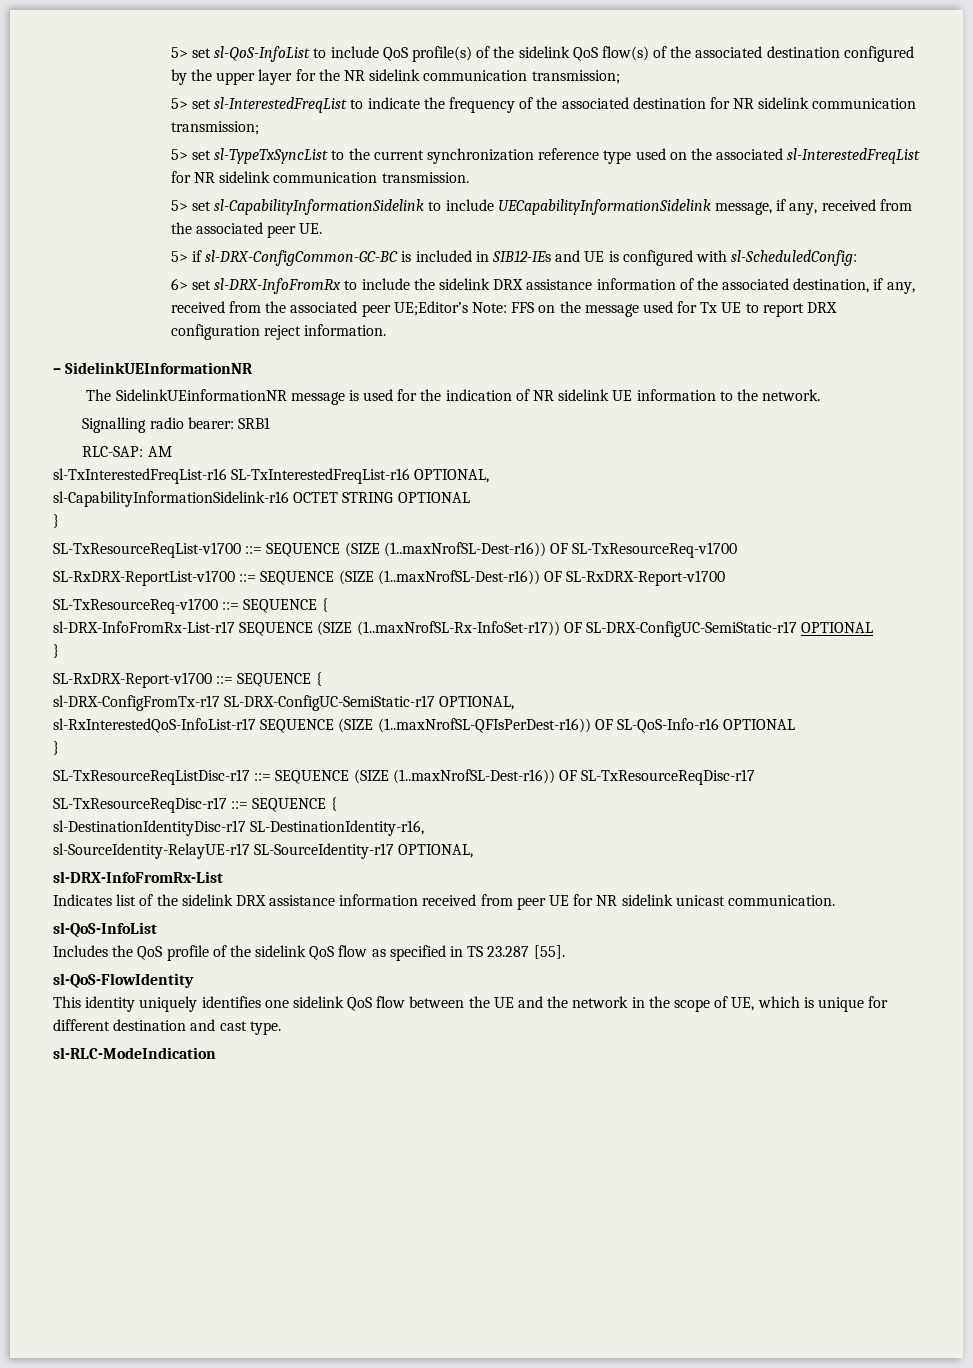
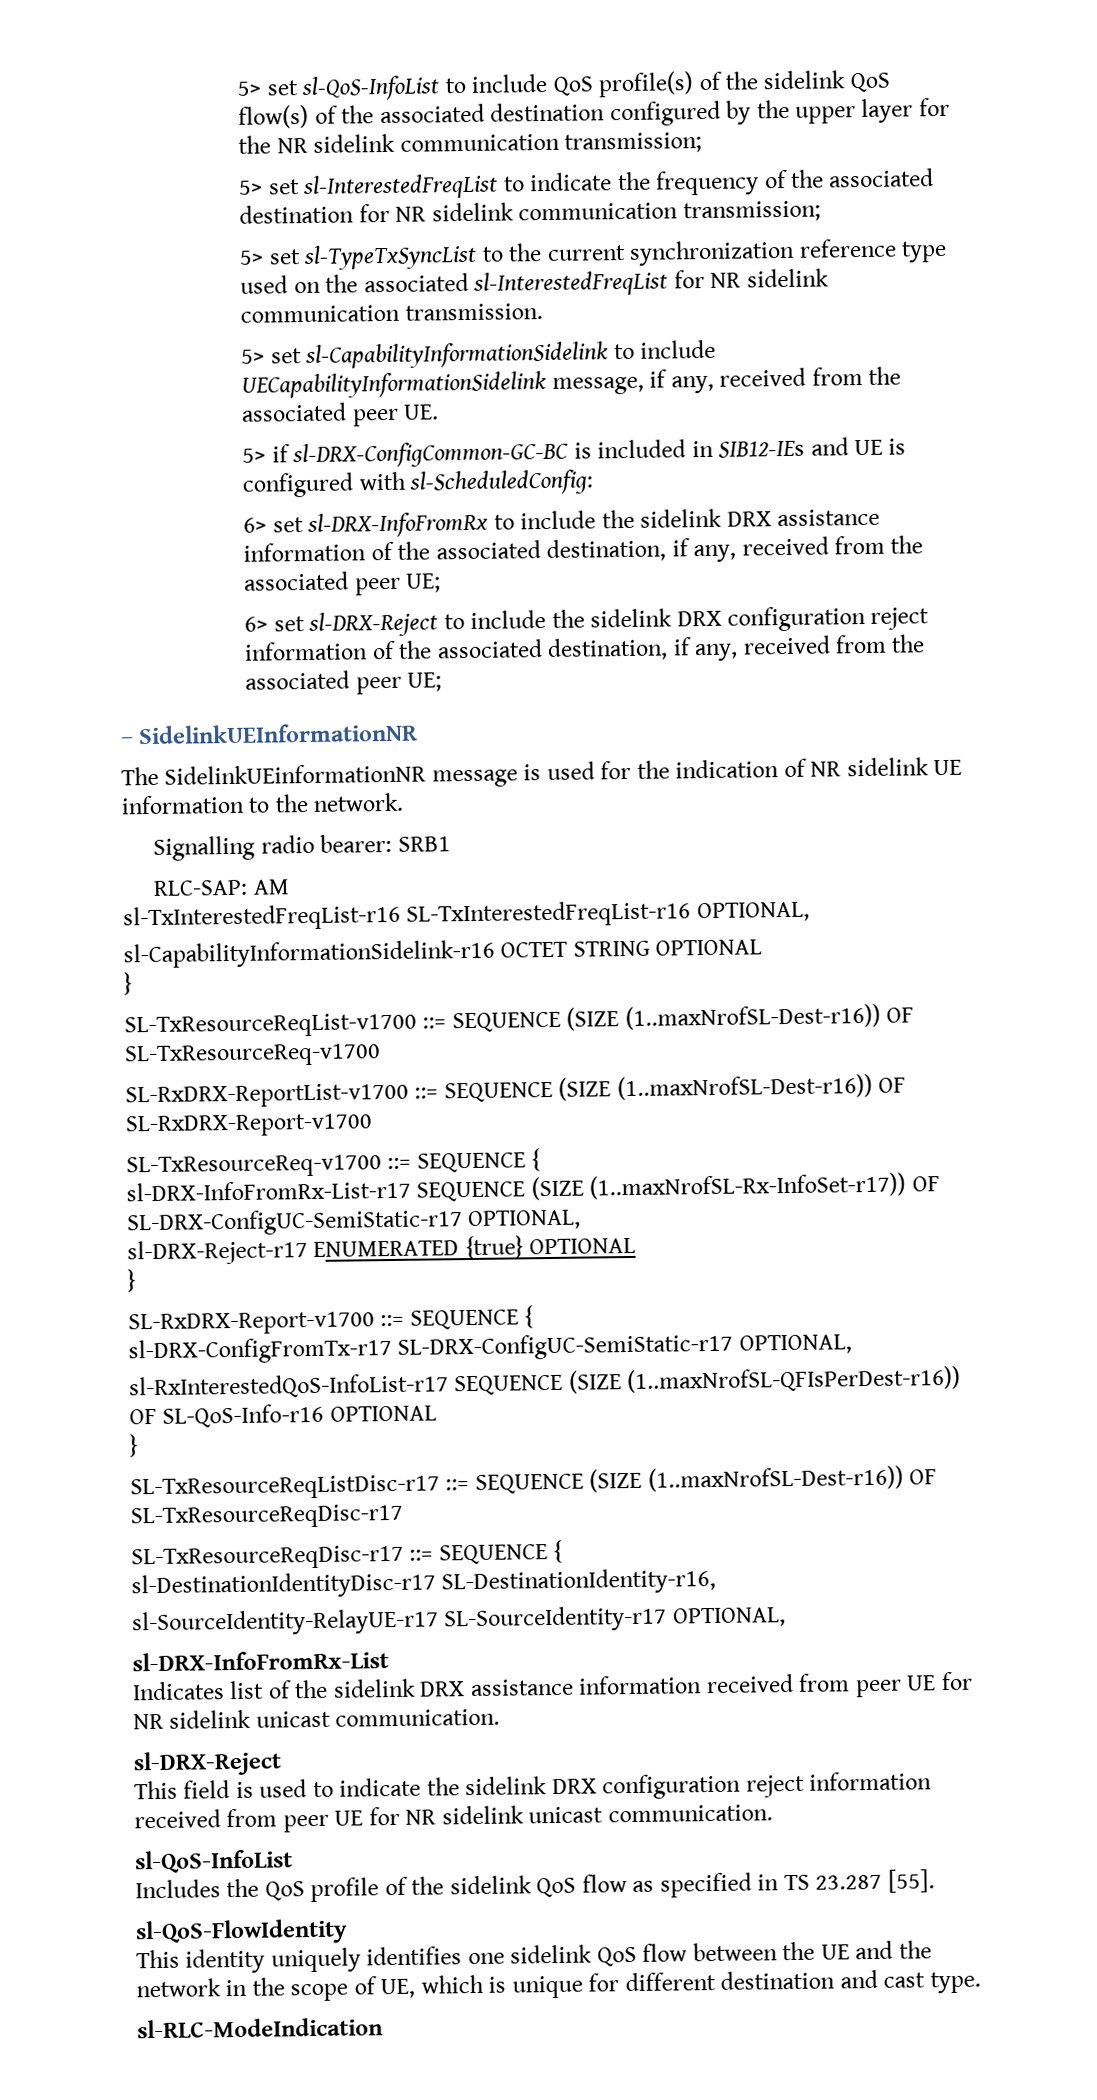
- 6> set sl-DRX-InfoFromRx to include the sidelink DRX assistance information of the associated destination, if any, received from the associated peer UE;Editor’s Note: FFS on the message used for Tx UE to report DRX configuration reject information.
+ 6> set sl-DRX-InfoFromRx to include the sidelink DRX assistance information of the associated destination, if any, received from the associated peer UE;
+ 6> set sl-DRX-Reject to include the sidelink DRX configuration reject information of the associated destination, if any, received from the associated peer UE;
- sl-DRX-InfoFromRx-List-r17 SEQUENCE (SIZE (1..maxNrofSL-Rx-InfoSet-r17)) OF SL-DRX-ConfigUC-SemiStatic-r17 OPTIONAL
+ sl-DRX-InfoFromRx-List-r17 SEQUENCE (SIZE (1..maxNrofSL-Rx-InfoSet-r17)) OF SL-DRX-ConfigUC-SemiStatic-r17 OPTIONAL,
+ sl-DRX-Reject-r17 ENUMERATED {true} OPTIONAL
  Indicates list of the sidelink DRX assistance information received from peer UE for NR sidelink unicast communication.
+ sl-DRX-Reject
+ This field is used to indicate the sidelink DRX configuration reject information received from peer UE for NR sidelink unicast communication.

